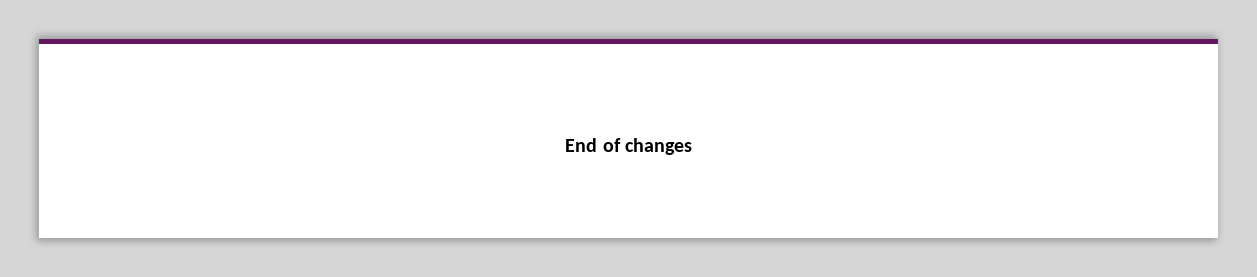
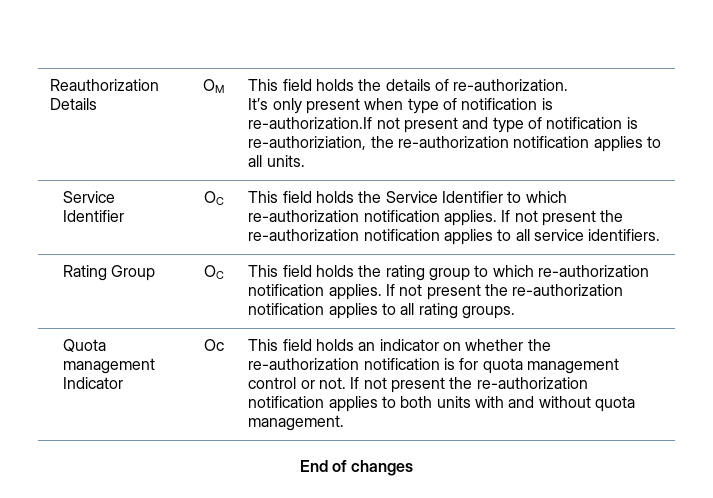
+ Reauthorization Details | OM | This field holds the details of re-authorization.
+ It’s only present when type of notification is re-authorization.If not present and type of notification is re-authoriziation, the re-authorization notification applies to all units.
+ Service Identifier | OC | This field holds the Service Identifier to which re-authorization notification applies. If not present the re-authorization notification applies to all service identifiers.
+ Rating Group | OC | This field holds the rating group to which re-authorization notification applies. If not present the re-authorization notification applies to all rating groups.
+ Quota management Indicator | Oc | This field holds an indicator on whether the re-authorization notification is for quota management control or not. If not present the re-authorization notification applies to both units with and without quota management.

